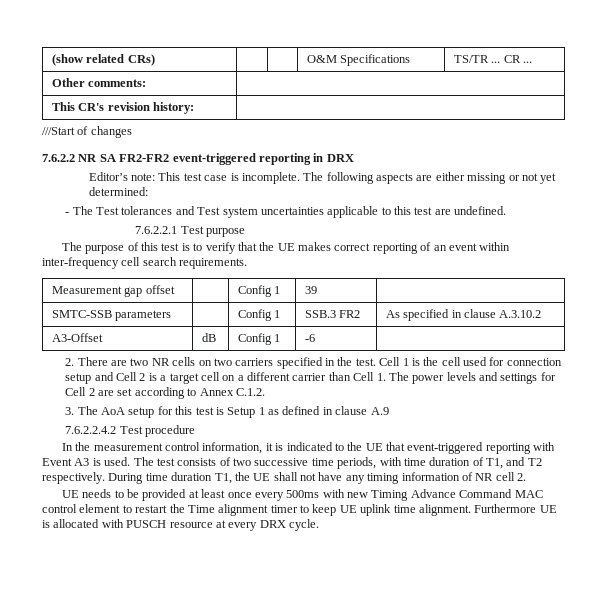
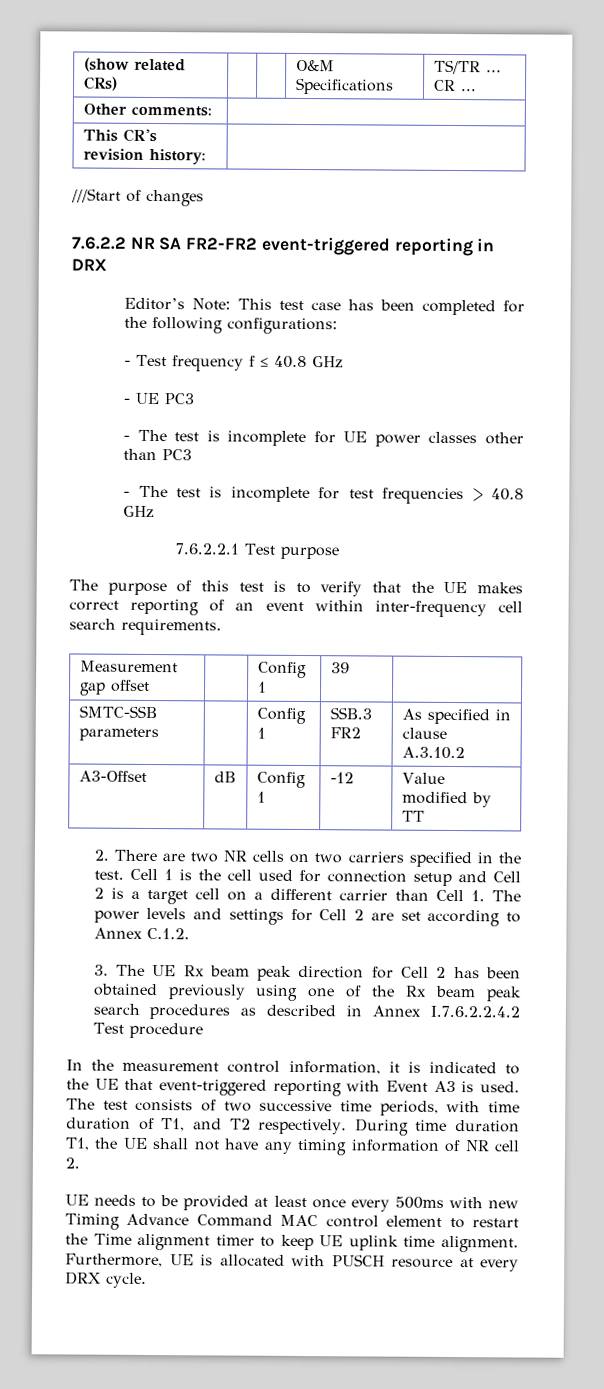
- Editor’s note: This test case is incomplete. The following aspects are either missing or not yet determined:
- - The Test tolerances and Test system uncertainties applicable to this test are undefined.
+ Editor’s Note: This test case has been completed for the following configurations:
+ - Test frequency f ≤ 40.8 GHz
+ - UE PC3
+ - The test is incomplete for UE power classes other than PC3
+ - The test is incomplete for test frequencies > 40.8 GHz
- A3-Offset | dB | Config 1 | -6 |
+ A3-Offset | dB | Config 1 | -12 | Value modified by TT
- 3. The AoA setup for this test is Setup 1 as defined in clause A.9
- 7.6.2.2.4.2 Test procedure
+ 3. The UE Rx beam peak direction for Cell 2 has been obtained previously using one of the Rx beam peak search procedures as described in Annex I.7.6.2.2.4.2 Test procedure
- Furthermore UE is allocated with PUSCH resource at every DRX cycle.
+ Furthermore, UE is allocated with PUSCH resource at every DRX cycle.

